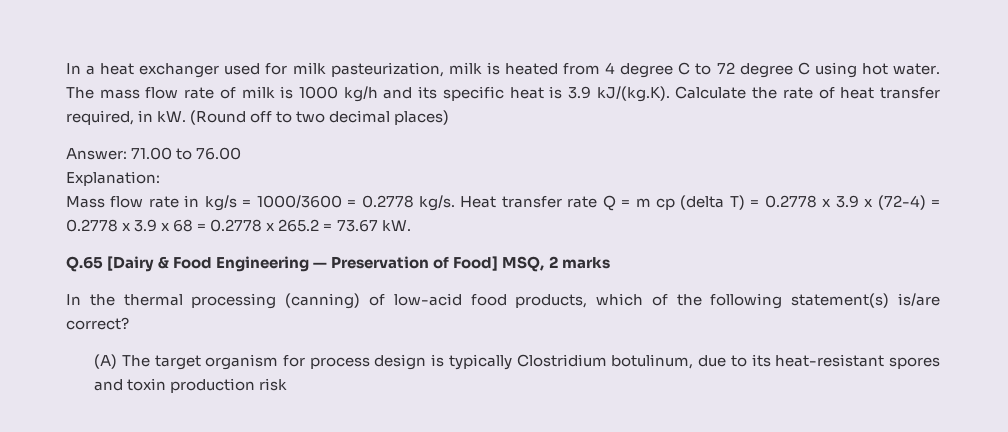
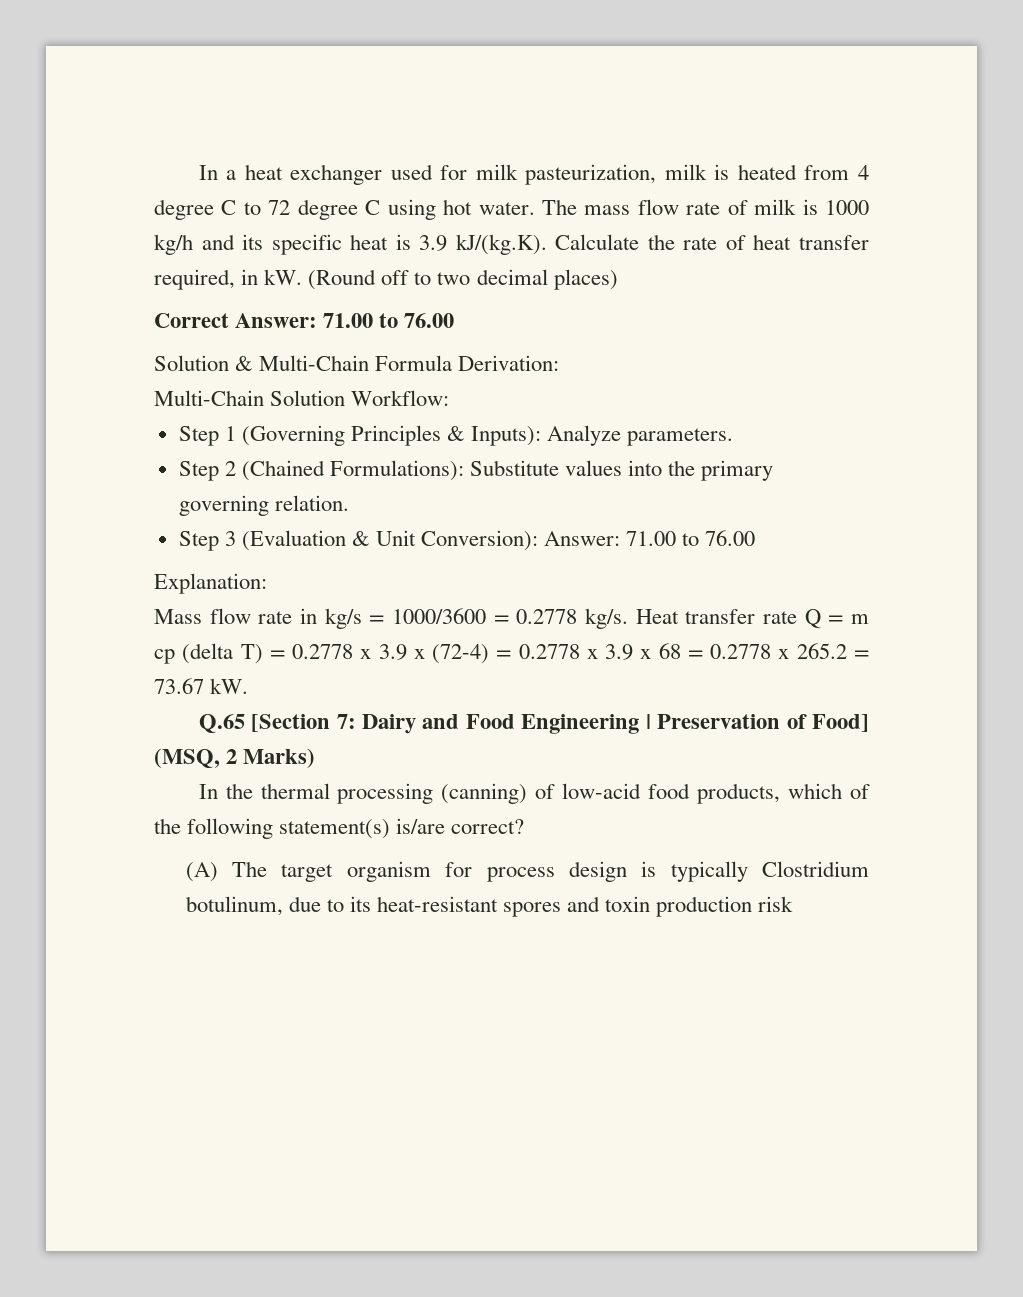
- Answer: 71.00 to 76.00
+ Correct Answer: 71.00 to 76.00
+ Solution & Multi-Chain Formula Derivation:
+ Multi-Chain Solution Workflow:
+ Step 1 (Governing Principles & Inputs): Analyze parameters.
+ Step 2 (Chained Formulations): Substitute values into the primary governing relation.
+ Step 3 (Evaluation & Unit Conversion): Answer: 71.00 to 76.00
- Q.65 [Dairy & Food Engineering — Preservation of Food] MSQ, 2 marks
+ Q.65 [Section 7: Dairy and Food Engineering | Preservation of Food] (MSQ, 2 Marks)

